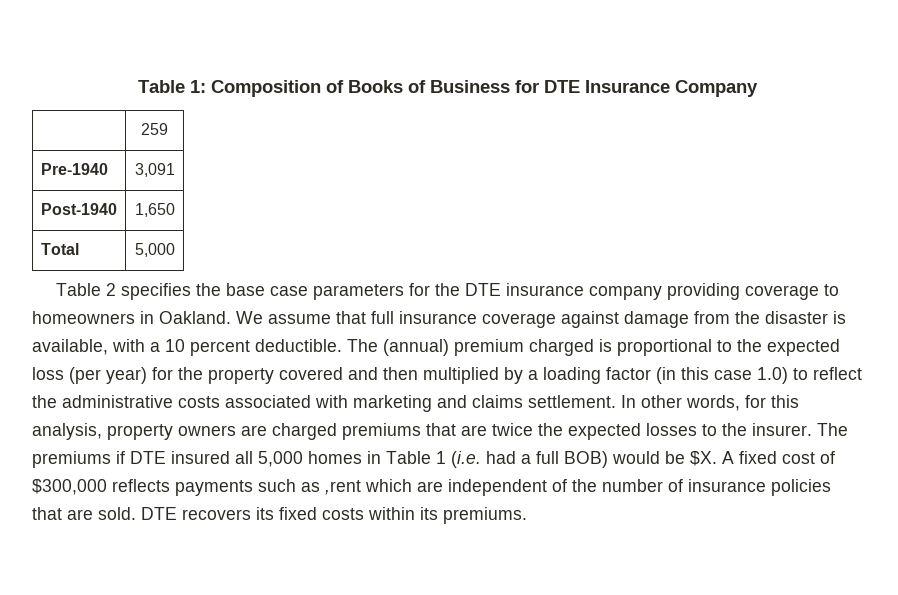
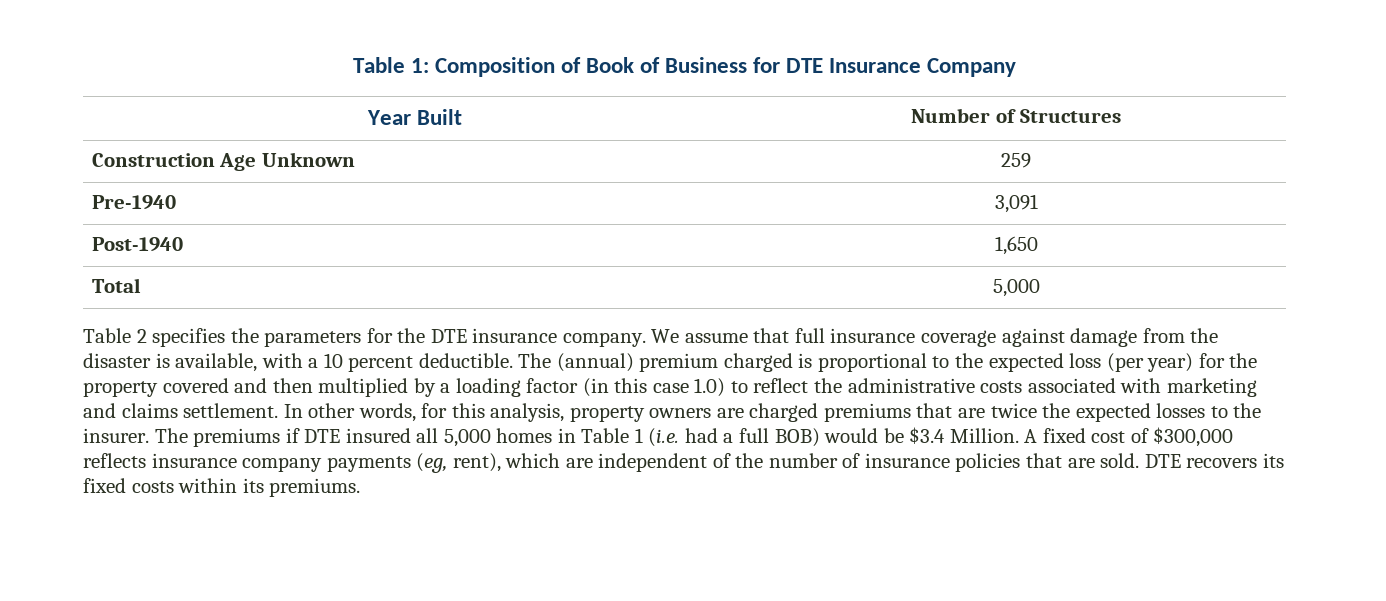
- Table 1: Composition of Books of Business for DTE Insurance Company
+ Table 1: Composition of Book of Business for DTE Insurance Company
- | 259
+ Year Built | Number of Structures
+ Construction Age Unknown | 259
- Table 2 specifies the base case parameters for the DTE insurance company providing coverage to homeowners in Oakland.
+ Table 2 specifies the parameters for the DTE insurance company.
- The premiums if DTE insured all 5,000 homes in Table 1 (i.e. had a full BOB) would be $X.
+ The premiums if DTE insured all 5,000 homes in Table 1 (i.e. had a full BOB) would be $3.4 Million.
- A fixed cost of $300,000 reflects payments such as ,rent which are independent of the number of insurance policies that are sold.
+ A fixed cost of $300,000 reflects insurance company payments (eg, rent), which are independent of the number of insurance policies that are sold.

